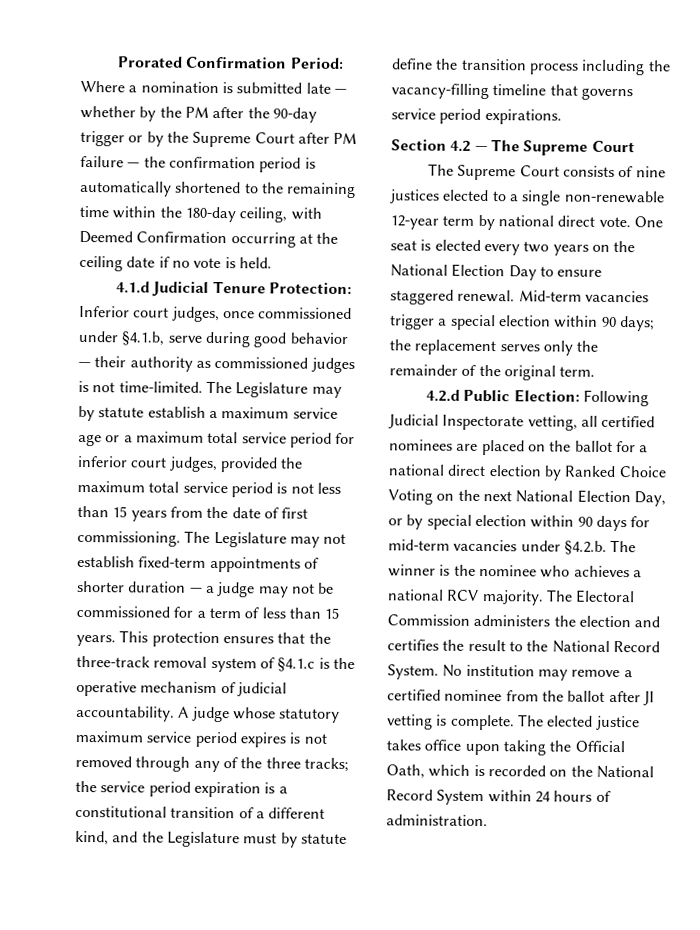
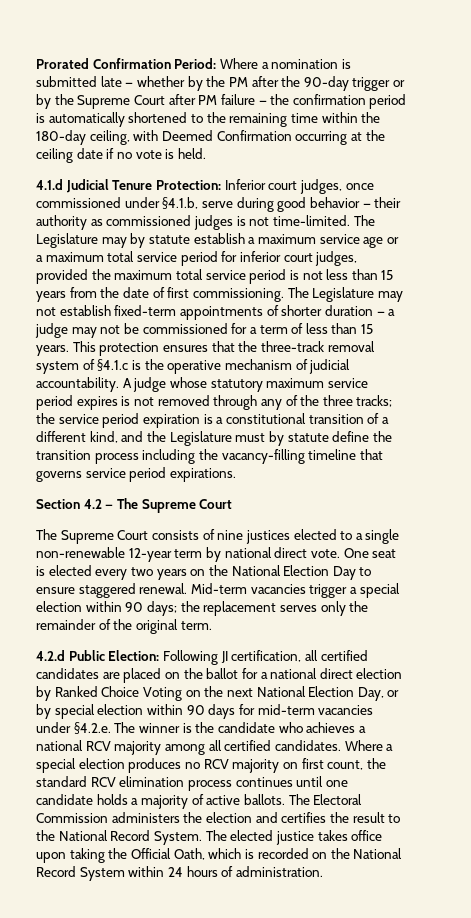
- 4.2.d Public Election: Following Judicial Inspectorate vetting, all certified nominees are placed on the ballot for a national direct election by Ranked Choice Voting on the next National Election Day, or by special election within 90 days for mid-term vacancies under §4.2.b. The winner is the nominee who achieves a national RCV majority.
+ 4.2.d Public Election: Following JI certification, all certified candidates are placed on the ballot for a national direct election by Ranked Choice Voting on the next National Election Day, or by special election within 90 days for mid-term vacancies under §4.2.e. The winner is the candidate who achieves a national RCV majority among all certified candidates. Where a special election produces no RCV majority on first count, the standard RCV elimination process continues until one candidate holds a majority of active ballots.
- No institution may remove a certified nominee from the ballot after JI vetting is complete.

